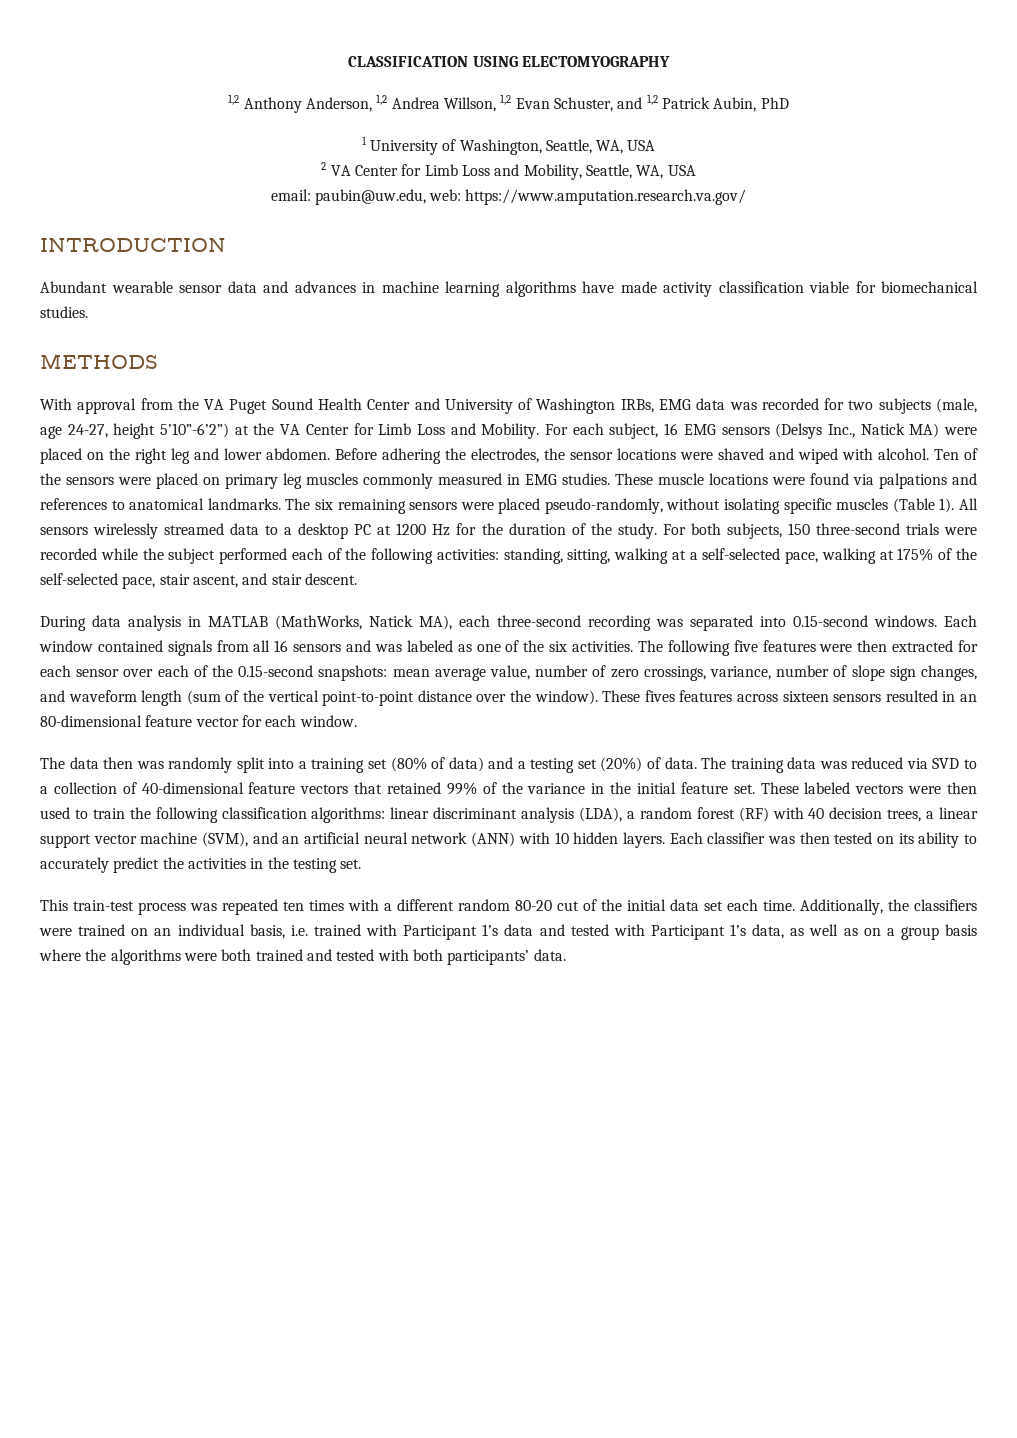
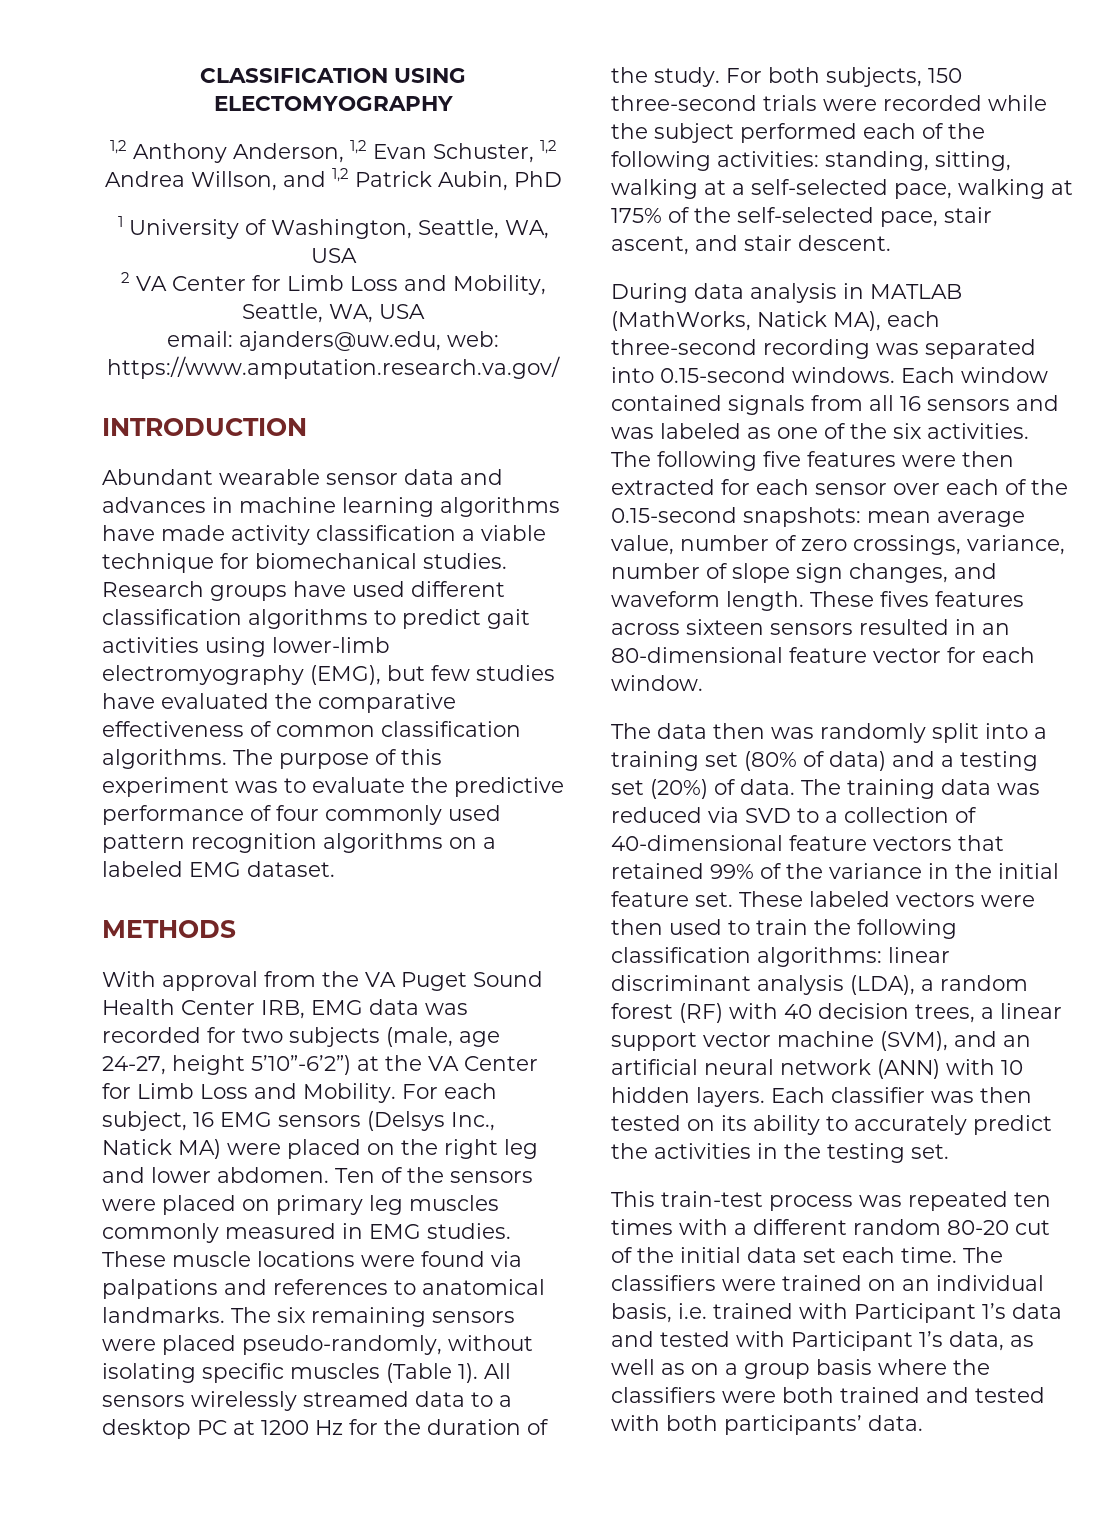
- 1,2 Anthony Anderson, 1,2 Andrea Willson, 1,2 Evan Schuster, and 1,2 Patrick Aubin, PhD
+ 1,2 Anthony Anderson, 1,2 Evan Schuster, 1,2 Andrea Willson, and 1,2 Patrick Aubin, PhD
- email: paubin@uw.edu, web: https://www.amputation.research.va.gov/
+ email: ajanders@uw.edu, web: https://www.amputation.research.va.gov/
- Abundant wearable sensor data and advances in machine learning algorithms have made activity classification viable for biomechanical studies.
+ Abundant wearable sensor data and advances in machine learning algorithms have made activity classification a viable technique for biomechanical studies. Research groups have used different classification algorithms to predict gait activities using lower-limb electromyography (EMG), but few studies have evaluated the comparative effectiveness of common classification algorithms. The purpose of this experiment was to evaluate the predictive performance of four commonly used pattern recognition algorithms on a labeled EMG dataset.
- With approval from the VA Puget Sound Health Center and University of Washington IRBs, EMG data was recorded for two subjects (male, age 24-27, height 5’10”-6’2”) at the VA Center for Limb Loss and Mobility.
+ With approval from the VA Puget Sound Health Center IRB, EMG data was recorded for two subjects (male, age 24-27, height 5’10”-6’2”) at the VA Center for Limb Loss and Mobility.
- Before adhering the electrodes, the sensor locations were shaved and wiped with alcohol.
- The following five features were then extracted for each sensor over each of the 0.15-second snapshots: mean average value, number of zero crossings, variance, number of slope sign changes, and waveform length (sum of the vertical point-to-point distance over the window).
+ The following five features were then extracted for each sensor over each of the 0.15-second snapshots: mean average value, number of zero crossings, variance, number of slope sign changes, and waveform length.
- Additionally, the classifiers were trained on an individual basis, i.e. trained with Participant 1’s data and tested with Participant 1’s data, as well as on a group basis where the algorithms were both trained and tested with both participants’ data.
+ The classifiers were trained on an individual basis, i.e. trained with Participant 1’s data and tested with Participant 1’s data, as well as on a group basis where the classifiers were both trained and tested with both participants’ data.

